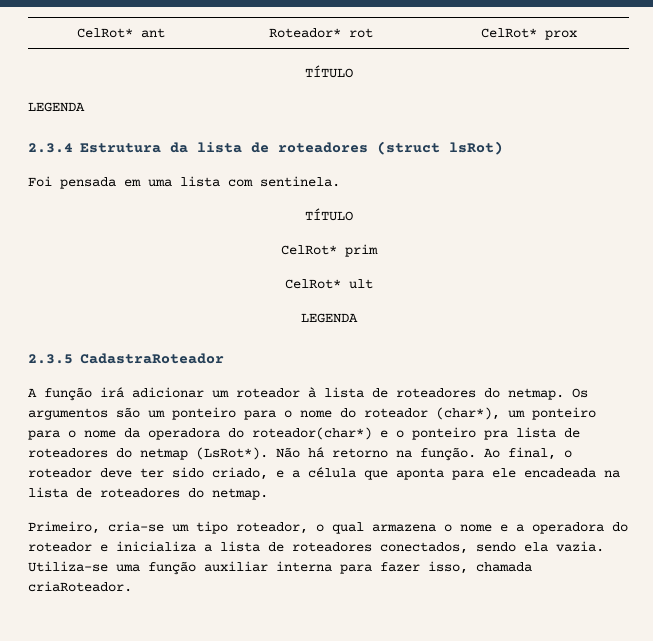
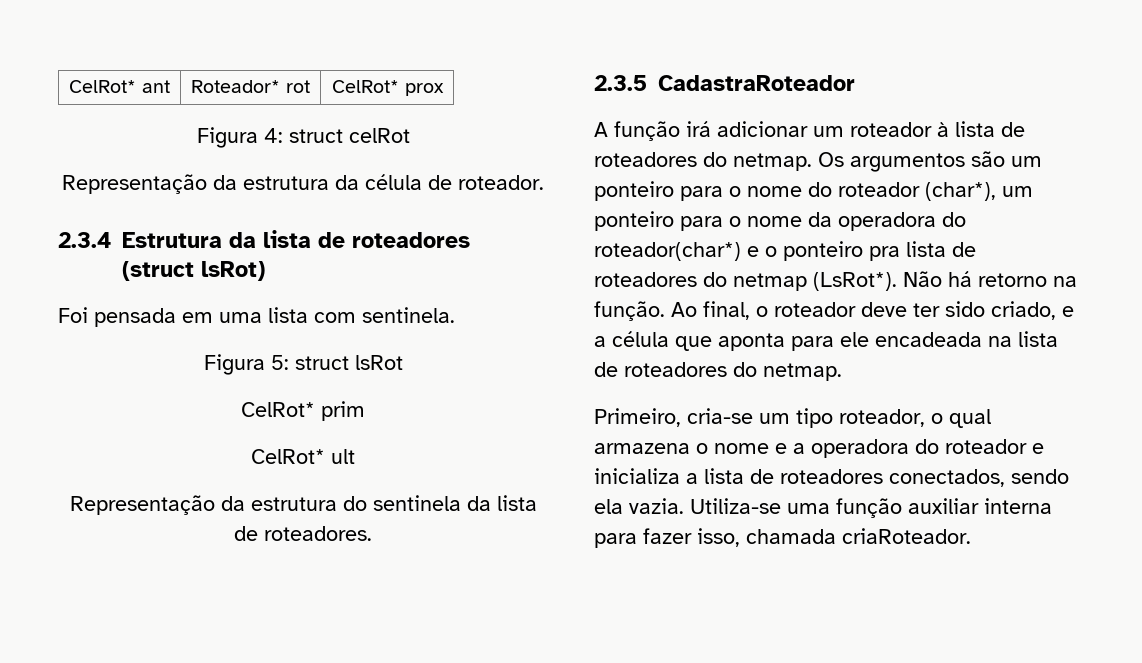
  CelRot* ant | Roteador* rot | CelRot* prox
- TÍTULO
- LEGENDA
+ Figura 4: struct celRot
+ Representação da estrutura da célula de roteador.
  Foi pensada em uma lista com sentinela.
- TÍTULO
+ Figura 5: struct lsRot
  CelRot* ult
- LEGENDA
+ Representação da estrutura do sentinela da lista de roteadores.

